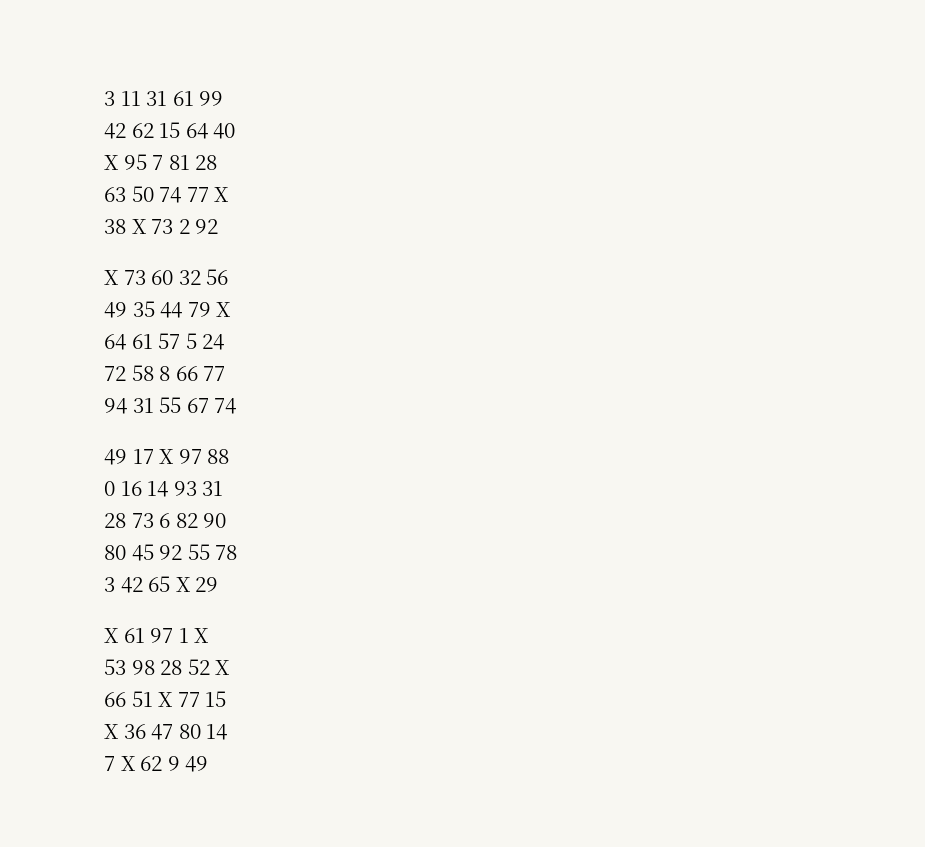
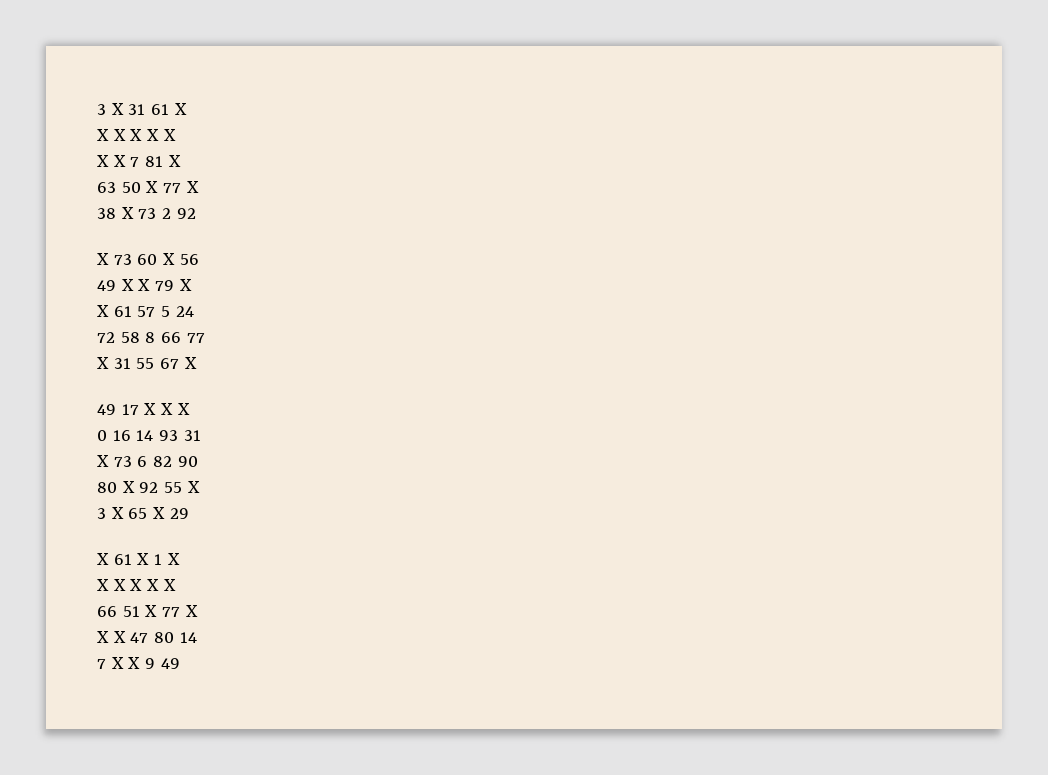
- 3 11 31 61 99
- 42 62 15 64 40
- X 95 7 81 28
+ 3 X 31 61 X
+ X X X X X
+ X X 7 81 X
- 63 50 74 77 X
+ 63 50 X 77 X
- X 73 60 32 56
+ X 73 60 X 56
- 49 35 44 79 X
+ 49 X X 79 X
- 64 61 57 5 24
+ X 61 57 5 24
- 94 31 55 67 74
+ X 31 55 67 X
- 49 17 X 97 88
+ 49 17 X X X
- 28 73 6 82 90
+ X 73 6 82 90
- 80 45 92 55 78
- 3 42 65 X 29
+ 80 X 92 55 X
+ 3 X 65 X 29
- X 61 97 1 X
- 53 98 28 52 X
+ X 61 X 1 X
+ X X X X X
- 66 51 X 77 15
- X 36 47 80 14
+ 66 51 X 77 X
+ X X 47 80 14
- 7 X 62 9 49
+ 7 X X 9 49

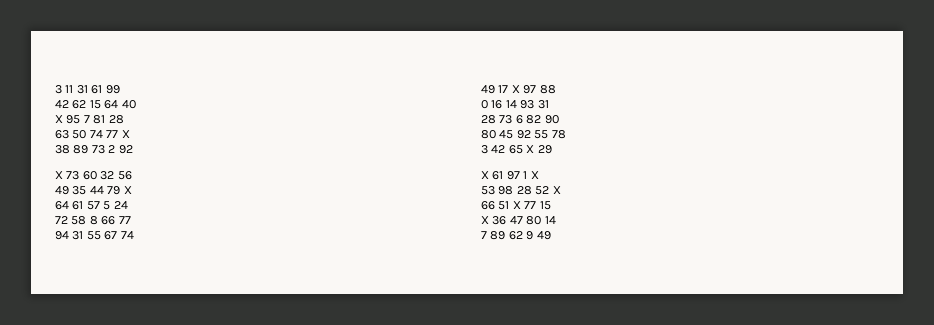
- 3 X 31 61 X
- X X X X X
- X X 7 81 X
+ 3 11 31 61 99
+ 42 62 15 64 40
+ X 95 7 81 28
- 63 50 X 77 X
+ 63 50 74 77 X
- 38 X 73 2 92
+ 38 89 73 2 92
- X 73 60 X 56
+ X 73 60 32 56
- 49 X X 79 X
+ 49 35 44 79 X
- X 61 57 5 24
+ 64 61 57 5 24
- X 31 55 67 X
+ 94 31 55 67 74
- 49 17 X X X
+ 49 17 X 97 88
- X 73 6 82 90
+ 28 73 6 82 90
- 80 X 92 55 X
- 3 X 65 X 29
+ 80 45 92 55 78
+ 3 42 65 X 29
- X 61 X 1 X
- X X X X X
+ X 61 97 1 X
+ 53 98 28 52 X
- 66 51 X 77 X
- X X 47 80 14
+ 66 51 X 77 15
+ X 36 47 80 14
- 7 X X 9 49
+ 7 89 62 9 49

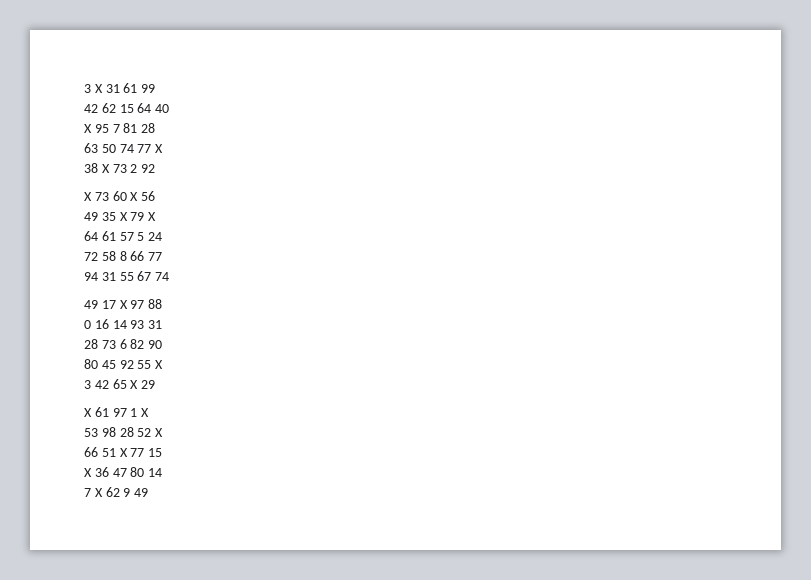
- 3 11 31 61 99
+ 3 X 31 61 99
- 38 89 73 2 92
+ 38 X 73 2 92
- X 73 60 32 56
+ X 73 60 X 56
- 49 35 44 79 X
+ 49 35 X 79 X
- 80 45 92 55 78
+ 80 45 92 55 X
- 7 89 62 9 49
+ 7 X 62 9 49

